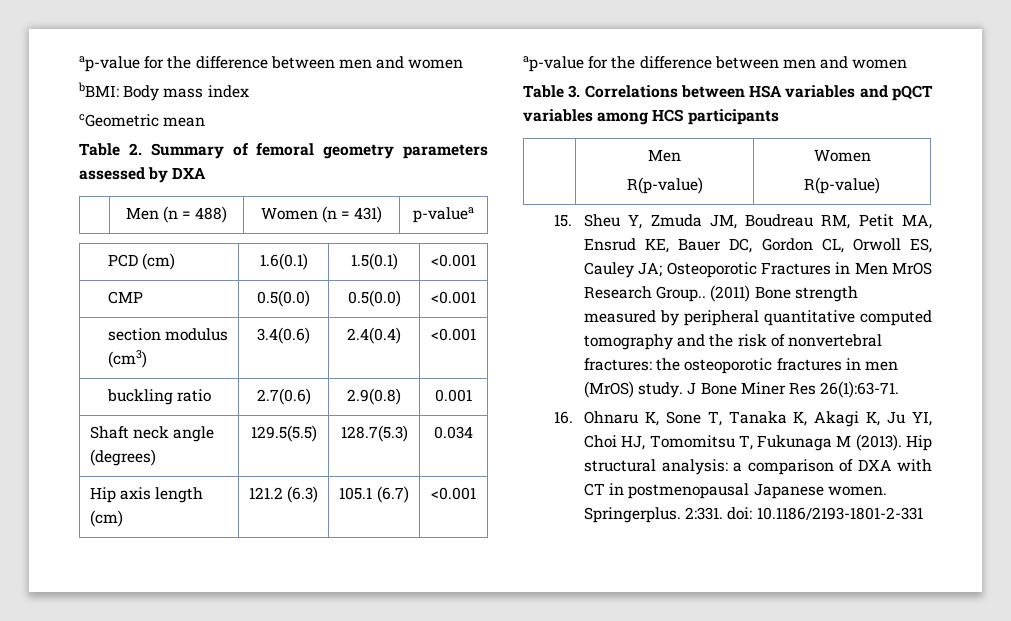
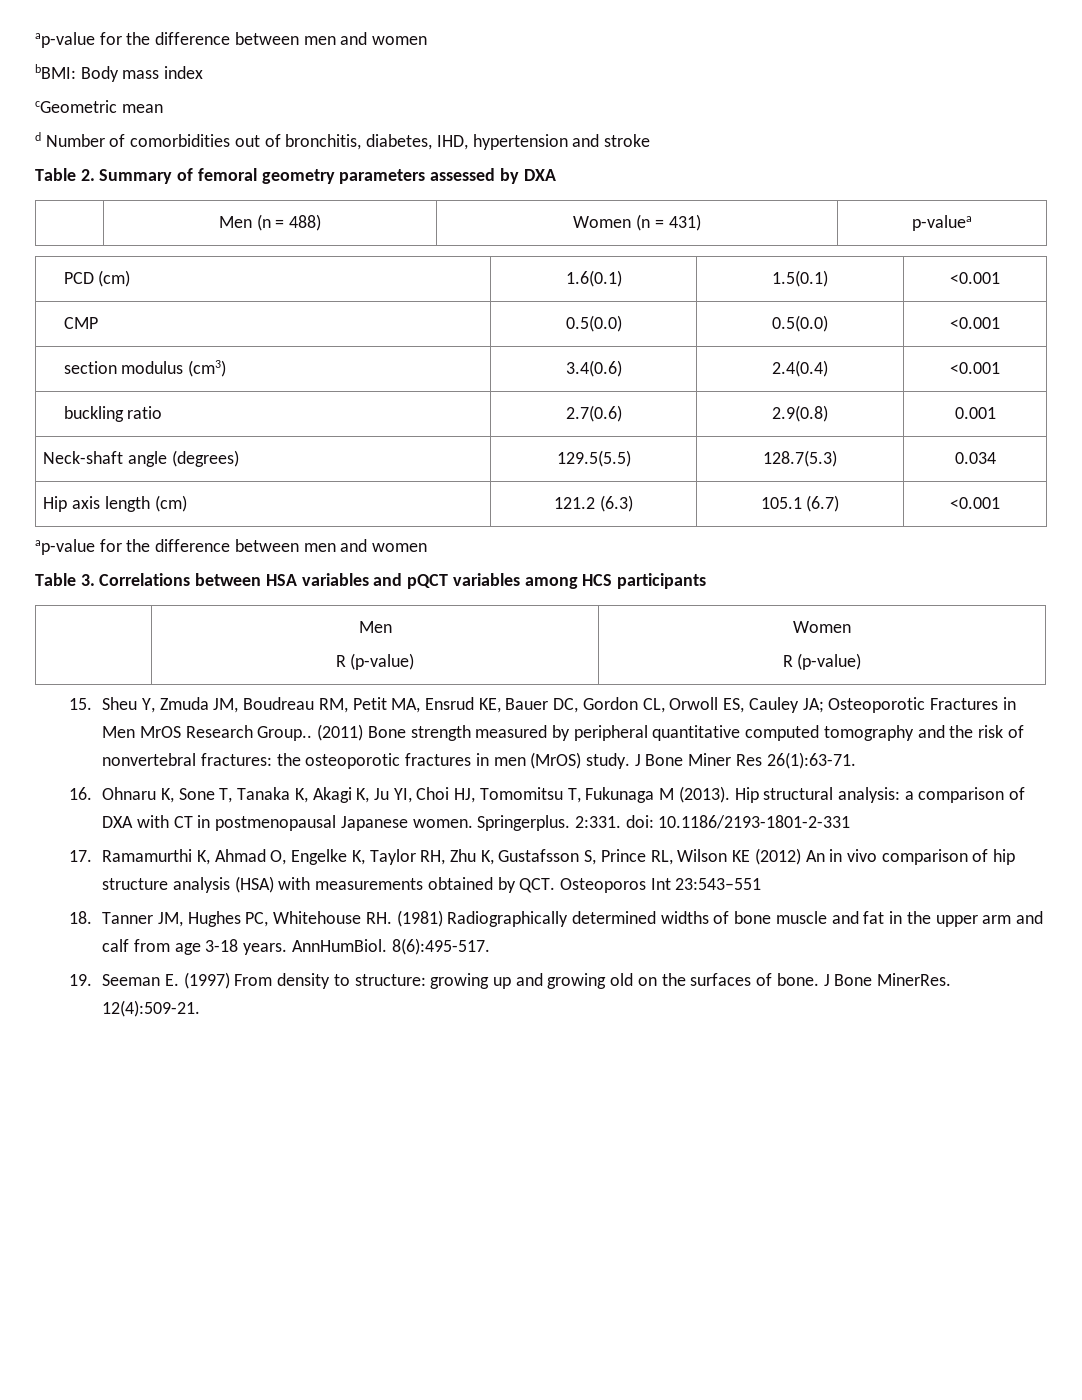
+ d Number of comorbidities out of bronchitis, diabetes, IHD, hypertension and stroke
- Shaft neck angle (degrees) | 129.5(5.5) | 128.7(5.3) | 0.034
+ Neck-shaft angle (degrees) | 129.5(5.5) | 128.7(5.3) | 0.034
  Table 3. Correlations between HSA variables and pQCT variables among HCS participants
  | Men
- R(p-value) | Women
- R(p-value)
+ R (p-value) | Women
+ R (p-value)
+ 17. Ramamurthi K, Ahmad O, Engelke K, Taylor RH, Zhu K, Gustafsson S, Prince RL, Wilson KE (2012) An in vivo comparison of hip structure analysis (HSA) with measurements obtained by QCT. Osteoporos Int 23:543–551
+ 18. Tanner JM, Hughes PC, Whitehouse RH. (1981) Radiographically determined widths of bone muscle and fat in the upper arm and calf from age 3-18 years. AnnHumBiol. 8(6):495-517.
+ 19. Seeman E. (1997) From density to structure: growing up and growing old on the surfaces of bone. J Bone MinerRes. 12(4):509-21.

